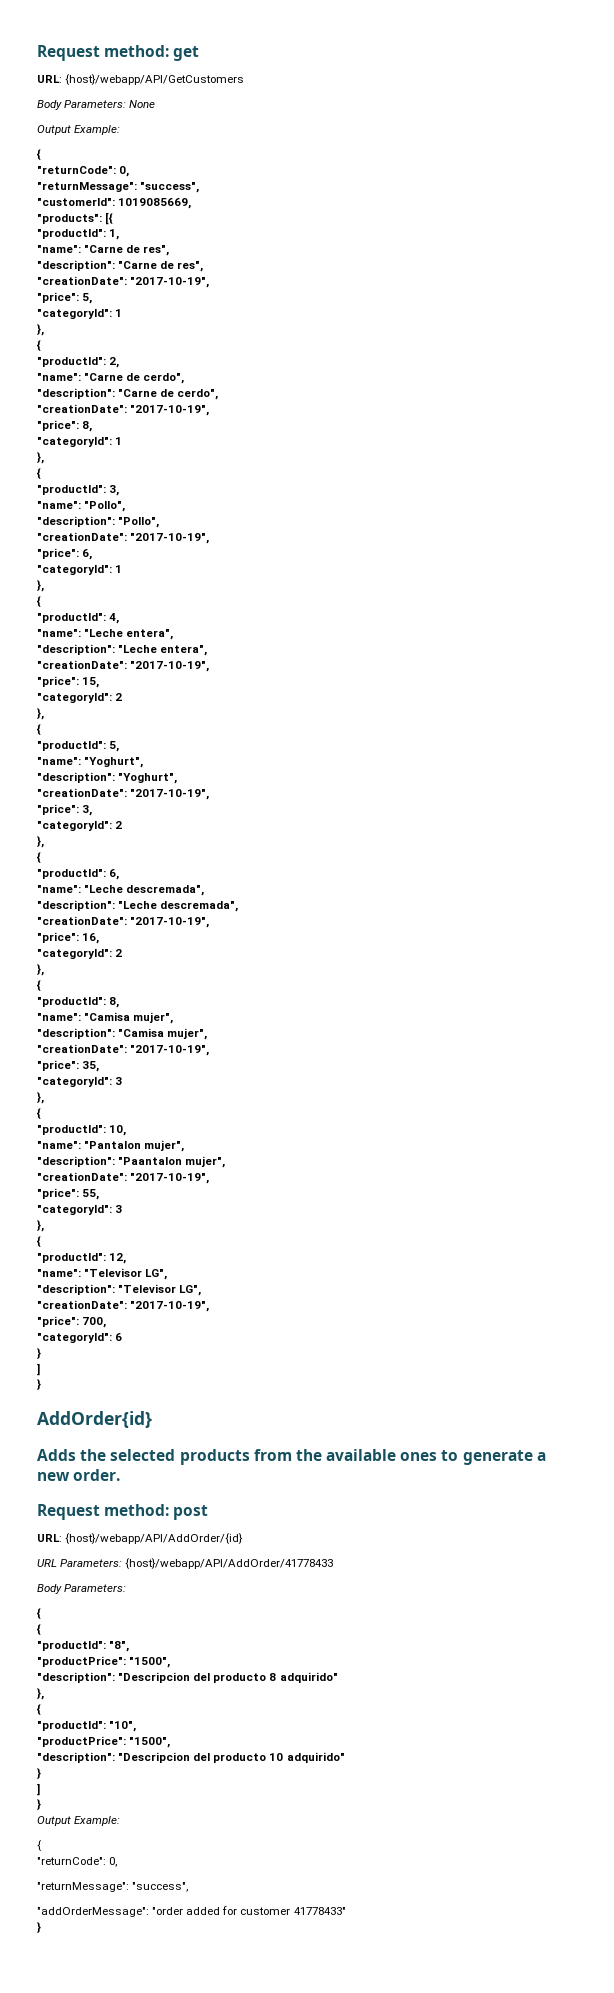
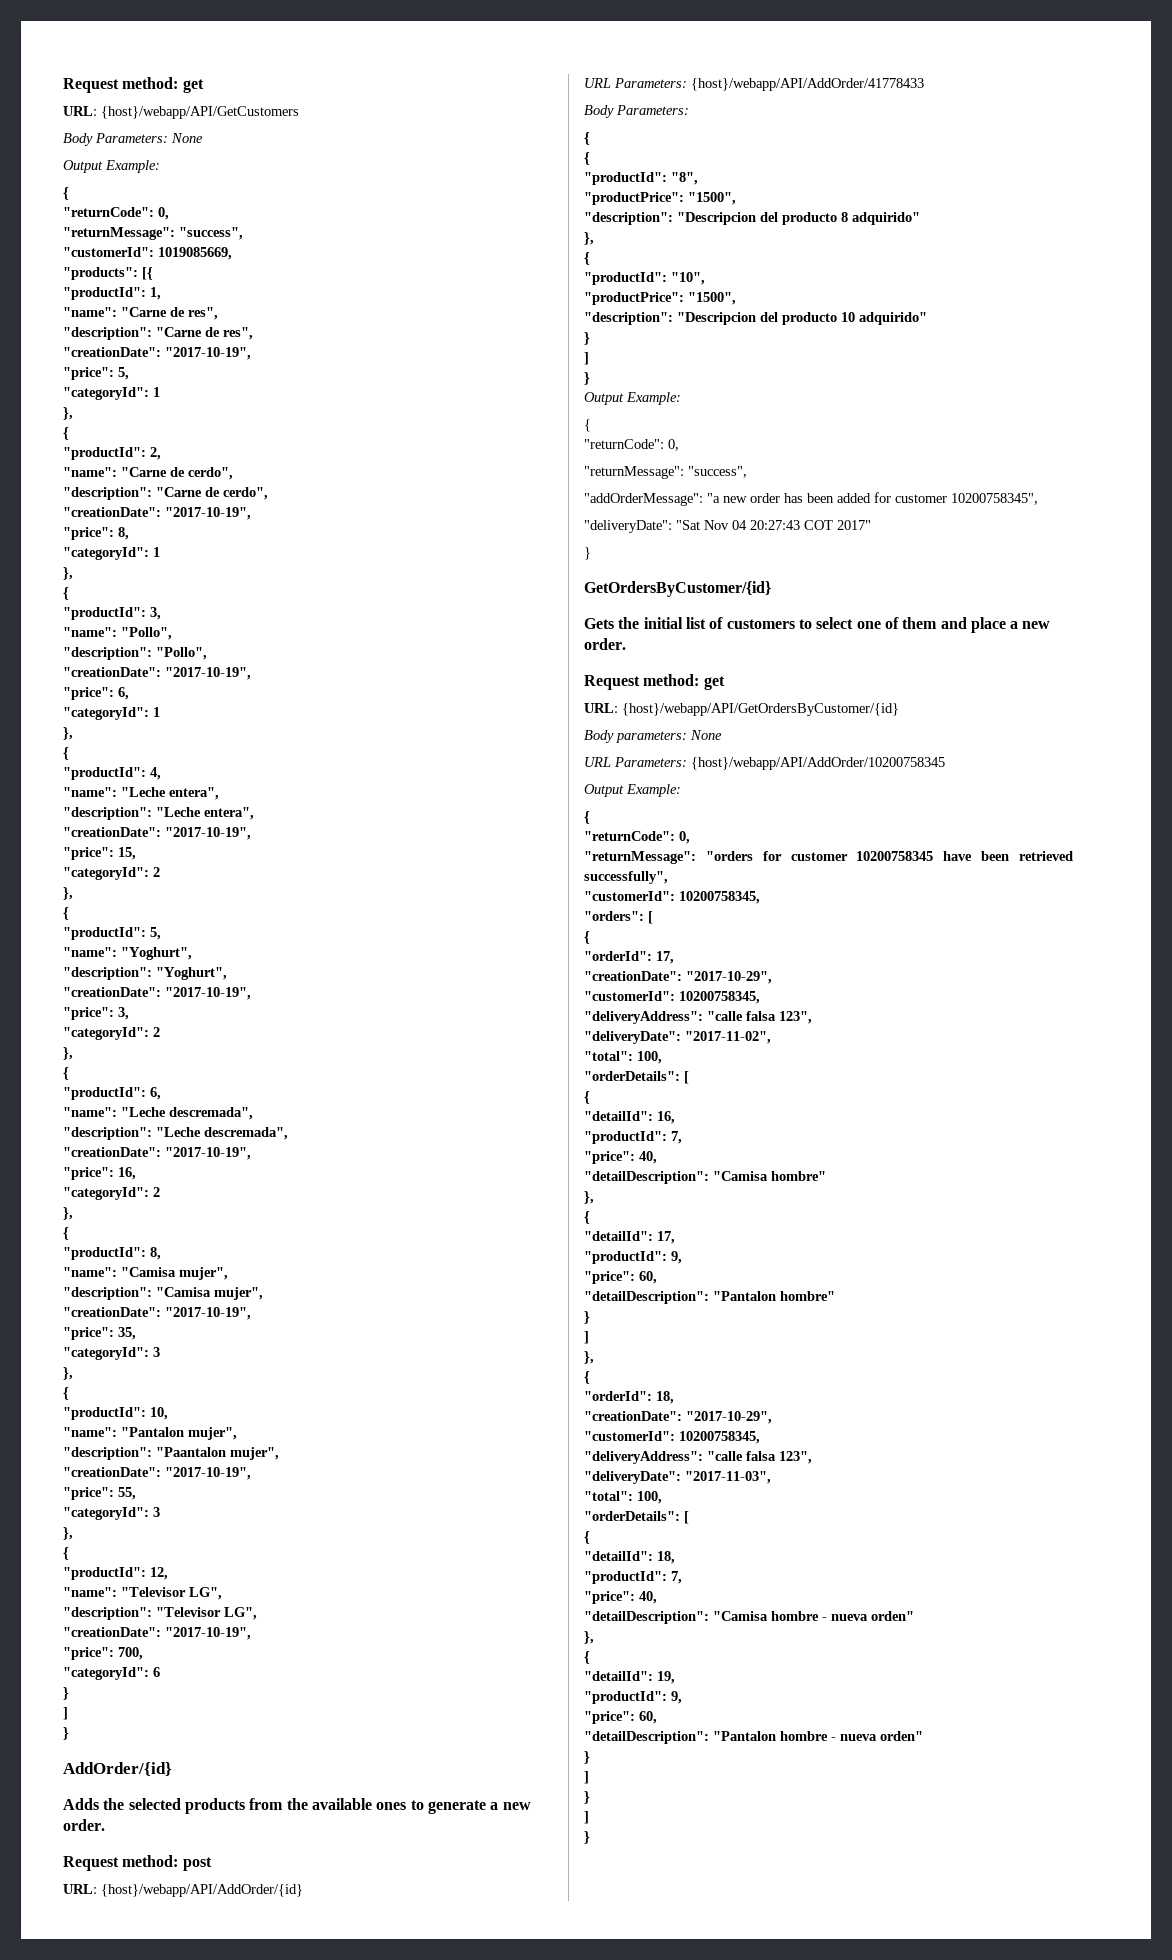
- AddOrder{id}
+ AddOrder/{id}
- "addOrderMessage": "order added for customer 41778433"
+ "addOrderMessage": "a new order has been added for customer 10200758345",
+ "deliveryDate": "Sat Nov 04 20:27:43 COT 2017"
+ }
+ GetOrdersByCustomer/{id}
+ Gets the initial list of customers to select one of them and place a new order.
+ Request method: get
+ URL: {host}/webapp/API/GetOrdersByCustomer/{id}
+ Body parameters: None
+ URL Parameters: {host}/webapp/API/AddOrder/10200758345
+ Output Example:
+ {
+ "returnCode": 0,
+ "returnMessage": "orders for customer 10200758345 have been retrieved successfully",
+ "customerId": 10200758345,
+ "orders": [
+ {
+ "orderId": 17,
+ "creationDate": "2017-10-29",
+ "customerId": 10200758345,
+ "deliveryAddress": "calle falsa 123",
+ "deliveryDate": "2017-11-02",
+ "total": 100,
+ "orderDetails": [
+ {
+ "detailId": 16,
+ "productId": 7,
+ "price": 40,
+ "detailDescription": "Camisa hombre"
+ },
+ {
+ "detailId": 17,
+ "productId": 9,
+ "price": 60,
+ "detailDescription": "Pantalon hombre"
+ }
+ ]
+ },
+ {
+ "orderId": 18,
+ "creationDate": "2017-10-29",
+ "customerId": 10200758345,
+ "deliveryAddress": "calle falsa 123",
+ "deliveryDate": "2017-11-03",
+ "total": 100,
+ "orderDetails": [
+ {
+ "detailId": 18,
+ "productId": 7,
+ "price": 40,
+ "detailDescription": "Camisa hombre - nueva orden"
+ },
+ {
+ "detailId": 19,
+ "productId": 9,
+ "price": 60,
+ "detailDescription": "Pantalon hombre - nueva orden"
+ }
+ ]
+ }
+ ]

